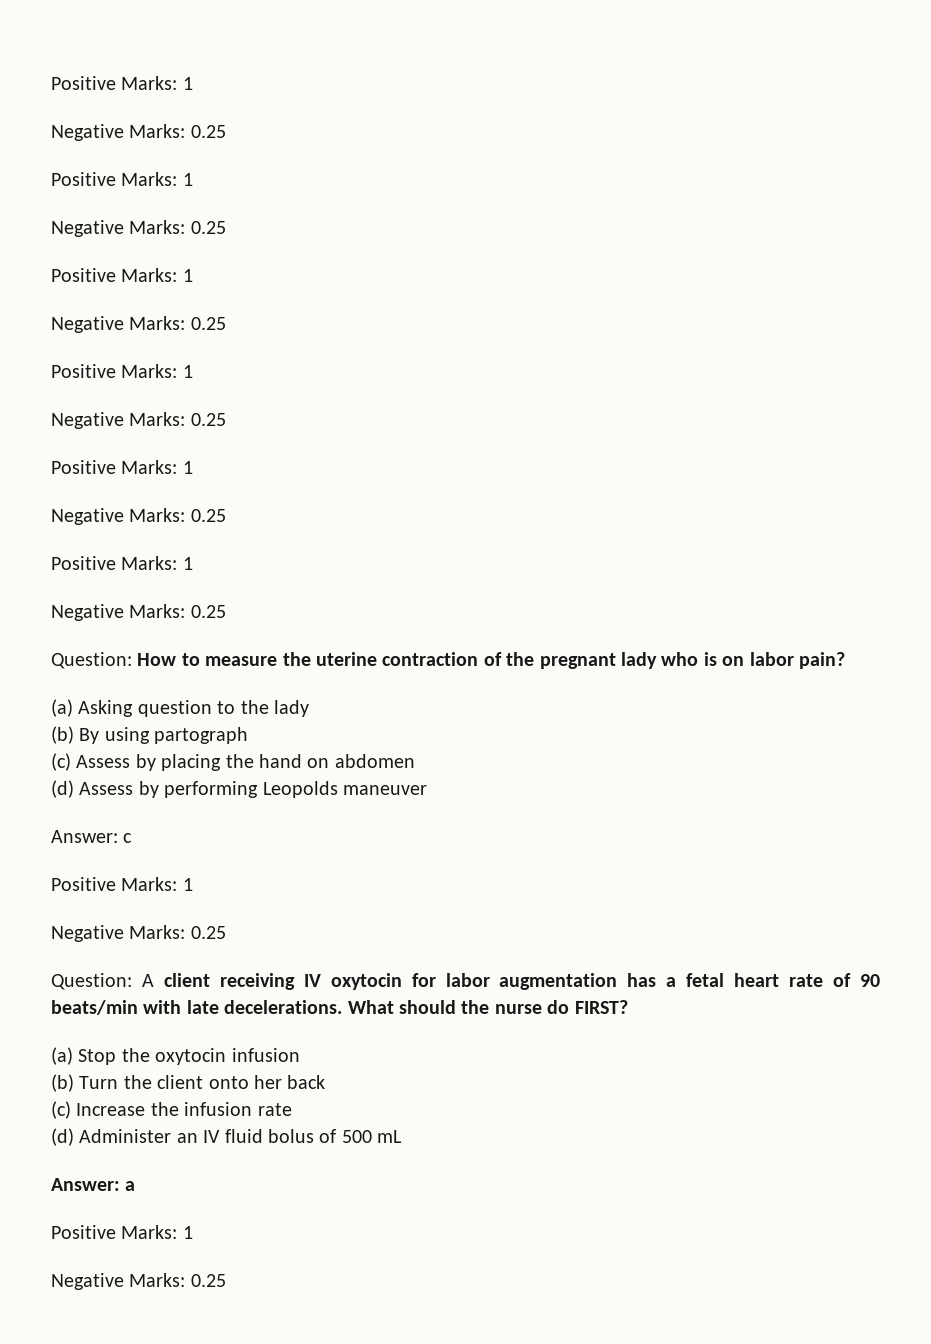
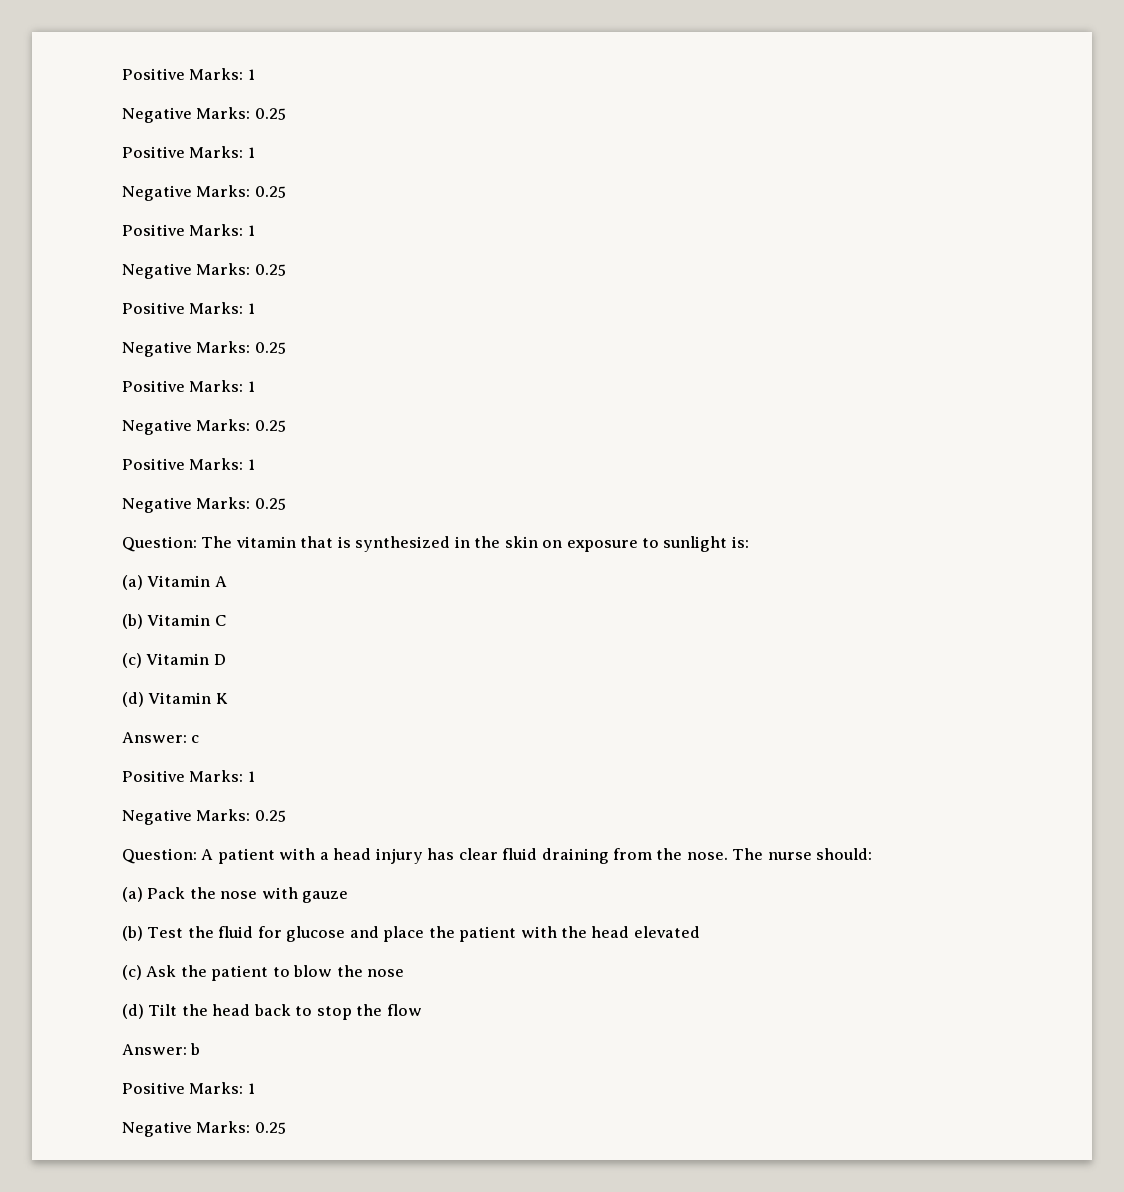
- Question: How to measure the uterine contraction of the pregnant lady who is on labor pain?
- (a) Asking question to the lady
- (b) By using partograph
- (c) Assess by placing the hand on abdomen
- (d) Assess by performing Leopolds maneuver
+ Question: The vitamin that is synthesized in the skin on exposure to sunlight is:
+ (a) Vitamin A
+ (b) Vitamin C
+ (c) Vitamin D
+ (d) Vitamin K
- Question: A client receiving IV oxytocin for labor augmentation has a fetal heart rate of 90 beats/min with late decelerations. What should the nurse do FIRST?
- (a) Stop the oxytocin infusion
- (b) Turn the client onto her back
- (c) Increase the infusion rate
- (d) Administer an IV fluid bolus of 500 mL
- Answer: a
+ Question: A patient with a head injury has clear fluid draining from the nose. The nurse should:
+ (a) Pack the nose with gauze
+ (b) Test the fluid for glucose and place the patient with the head elevated
+ (c) Ask the patient to blow the nose
+ (d) Tilt the head back to stop the flow
+ Answer: b

